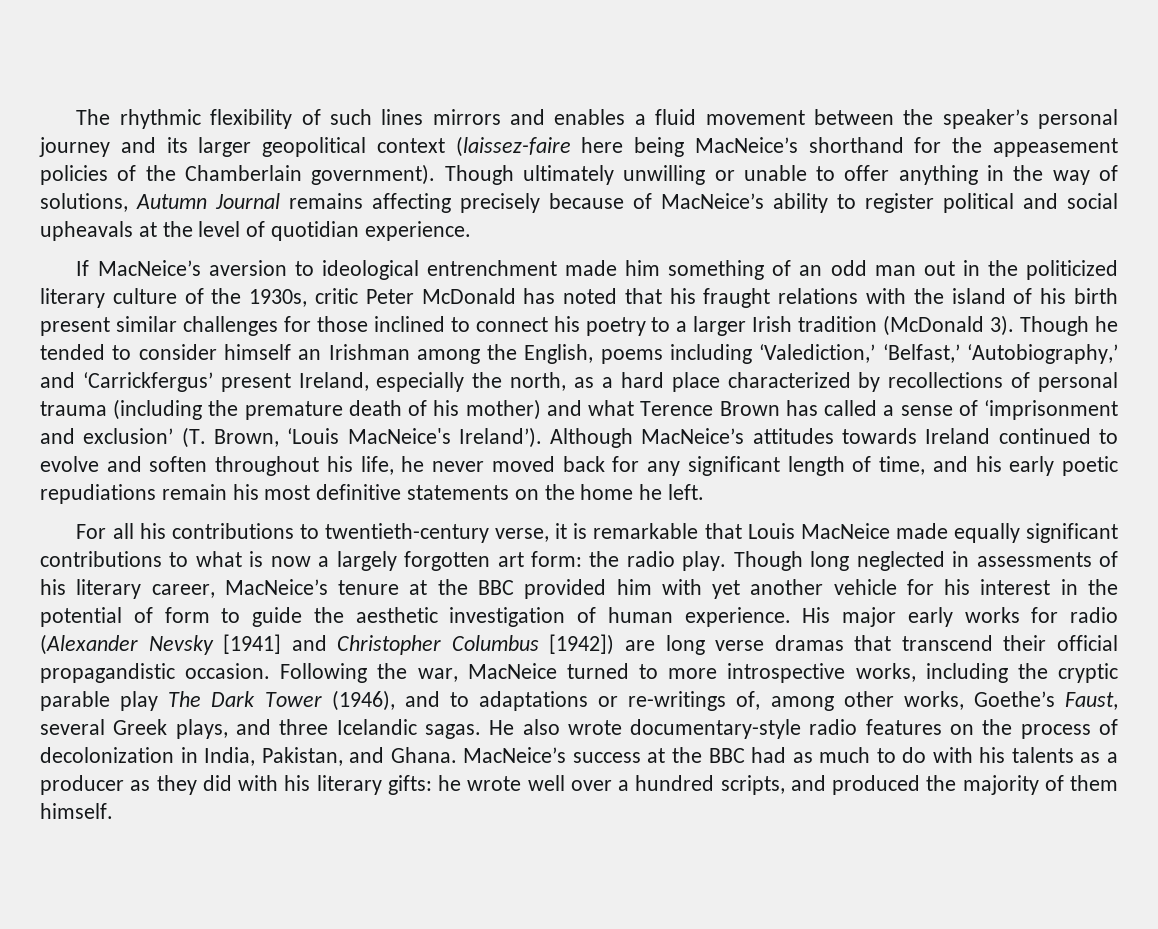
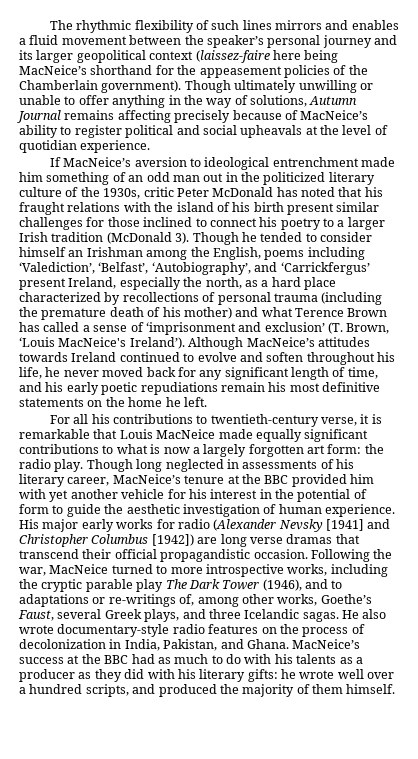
- Though he tended to consider himself an Irishman among the English, poems including ‘Valediction,’ ‘Belfast,’ ‘Autobiography,’ and ‘Carrickfergus’ present Ireland, especially the north, as a hard place characterized by recollections of personal trauma (including the premature death of his mother) and what Terence Brown has called a sense of ‘imprisonment and exclusion’ (T. Brown, ‘Louis MacNeice's Ireland’).
+ Though he tended to consider himself an Irishman among the English, poems including ‘Valediction’, ‘Belfast’, ‘Autobiography’, and ‘Carrickfergus’ present Ireland, especially the north, as a hard place characterized by recollections of personal trauma (including the premature death of his mother) and what Terence Brown has called a sense of ‘imprisonment and exclusion’ (T. Brown, ‘Louis MacNeice's Ireland’).

